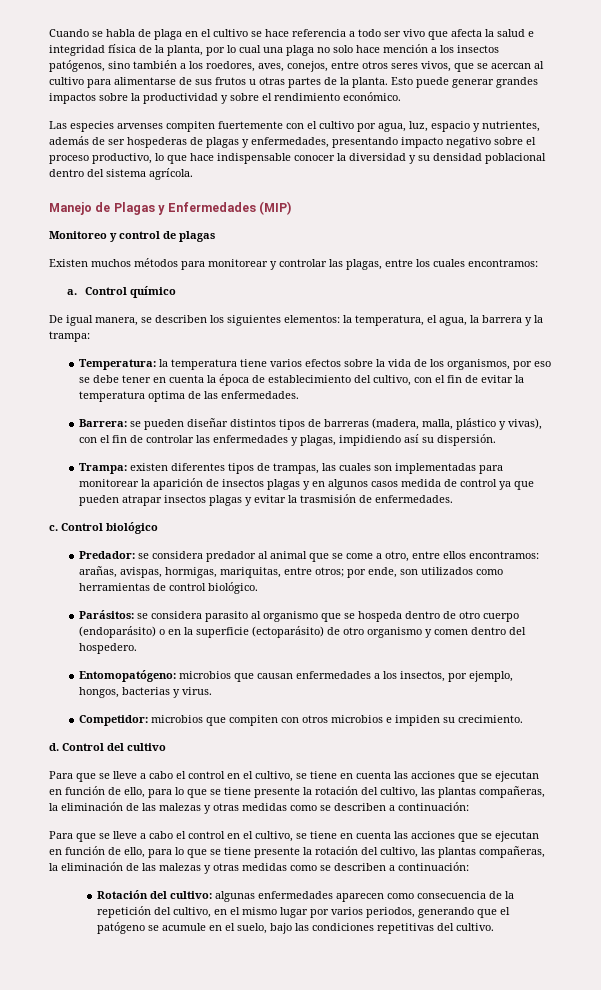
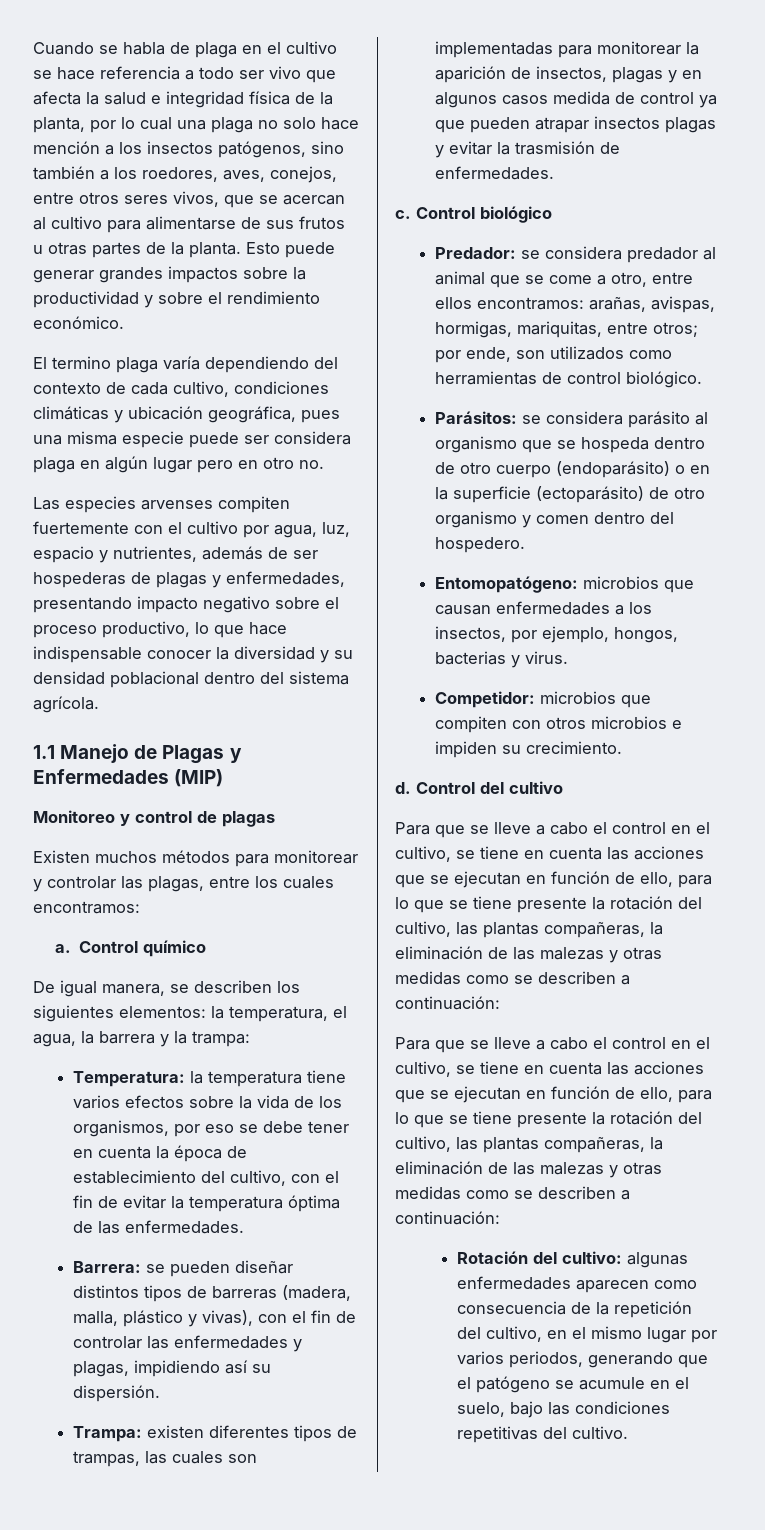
+ El termino plaga varía dependiendo del contexto de cada cultivo, condiciones climáticas y ubicación geográfica, pues una misma especie puede ser considera plaga en algún lugar pero en otro no.
- Manejo de Plagas y Enfermedades (MIP)
+ 1.1 Manejo de Plagas y Enfermedades (MIP)
- Temperatura: la temperatura tiene varios efectos sobre la vida de los organismos, por eso se debe tener en cuenta la época de establecimiento del cultivo, con el fin de evitar la temperatura optima de las enfermedades.
+ Temperatura: la temperatura tiene varios efectos sobre la vida de los organismos, por eso se debe tener en cuenta la época de establecimiento del cultivo, con el fin de evitar la temperatura óptima de las enfermedades.
- Trampa: existen diferentes tipos de trampas, las cuales son implementadas para monitorear la aparición de insectos plagas y en algunos casos medida de control ya que pueden atrapar insectos plagas y evitar la trasmisión de enfermedades.
+ Trampa: existen diferentes tipos de trampas, las cuales son implementadas para monitorear la aparición de insectos, plagas y en algunos casos medida de control ya que pueden atrapar insectos plagas y evitar la trasmisión de enfermedades.
- Parásitos: se considera parasito al organismo que se hospeda dentro de otro cuerpo (endoparásito) o en la superficie (ectoparásito) de otro organismo y comen dentro del hospedero.
+ Parásitos: se considera parásito al organismo que se hospeda dentro de otro cuerpo (endoparásito) o en la superficie (ectoparásito) de otro organismo y comen dentro del hospedero.

